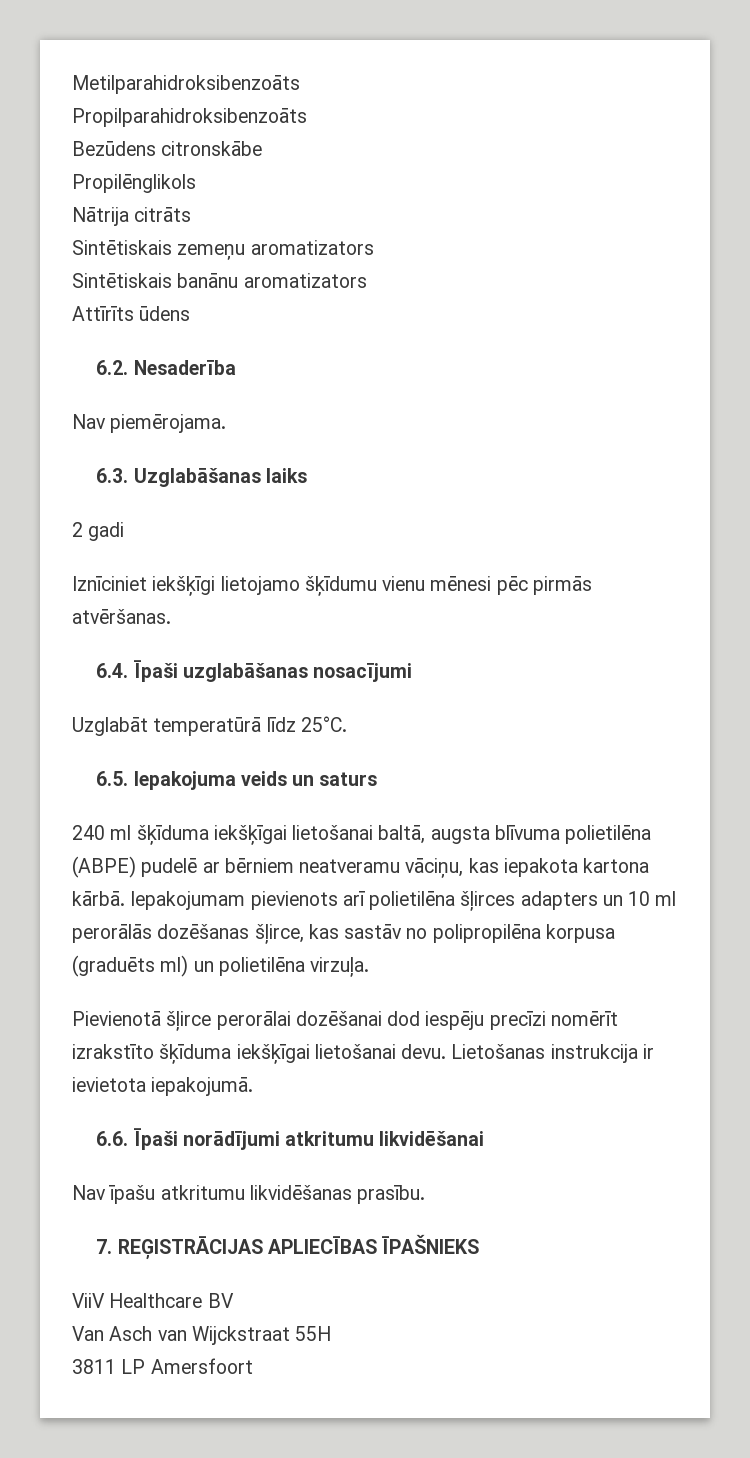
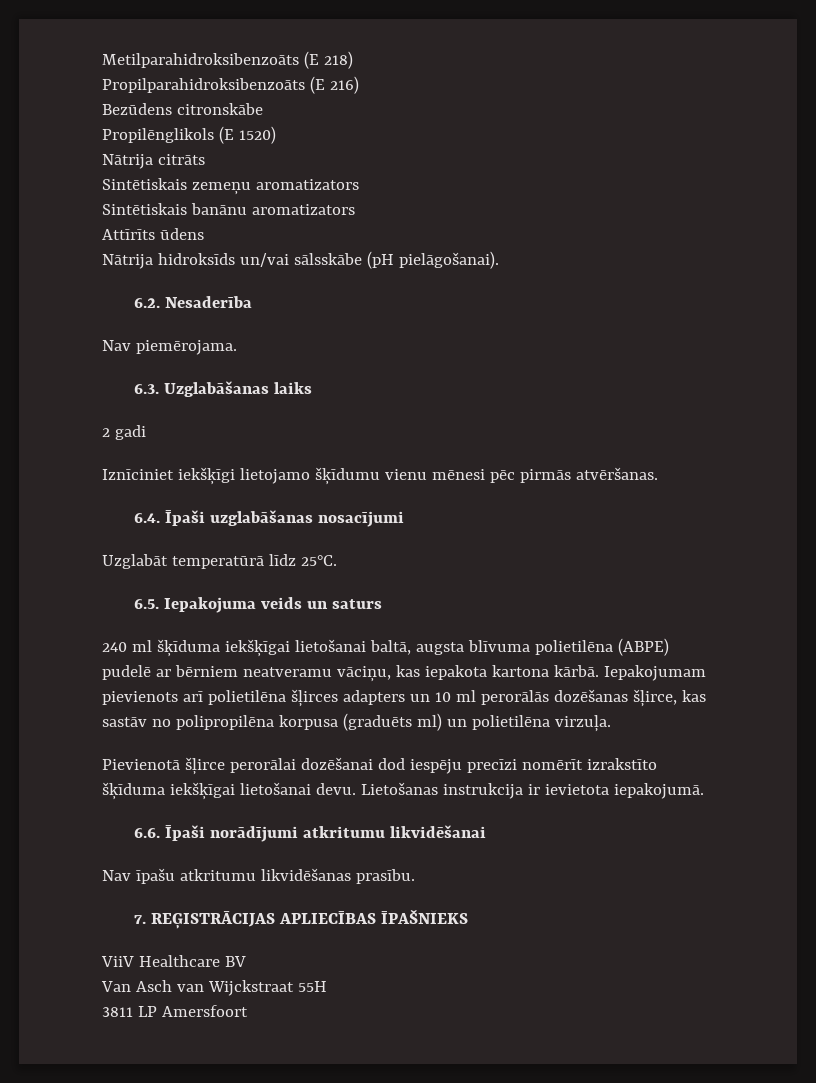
- Metilparahidroksibenzoāts
+ Metilparahidroksibenzoāts (E 218)
- Propilparahidroksibenzoāts
+ Propilparahidroksibenzoāts (E 216)
- Propilēnglikols
+ Propilēnglikols (E 1520)
+ Nātrija hidroksīds un/vai sālsskābe (pH pielāgošanai).

